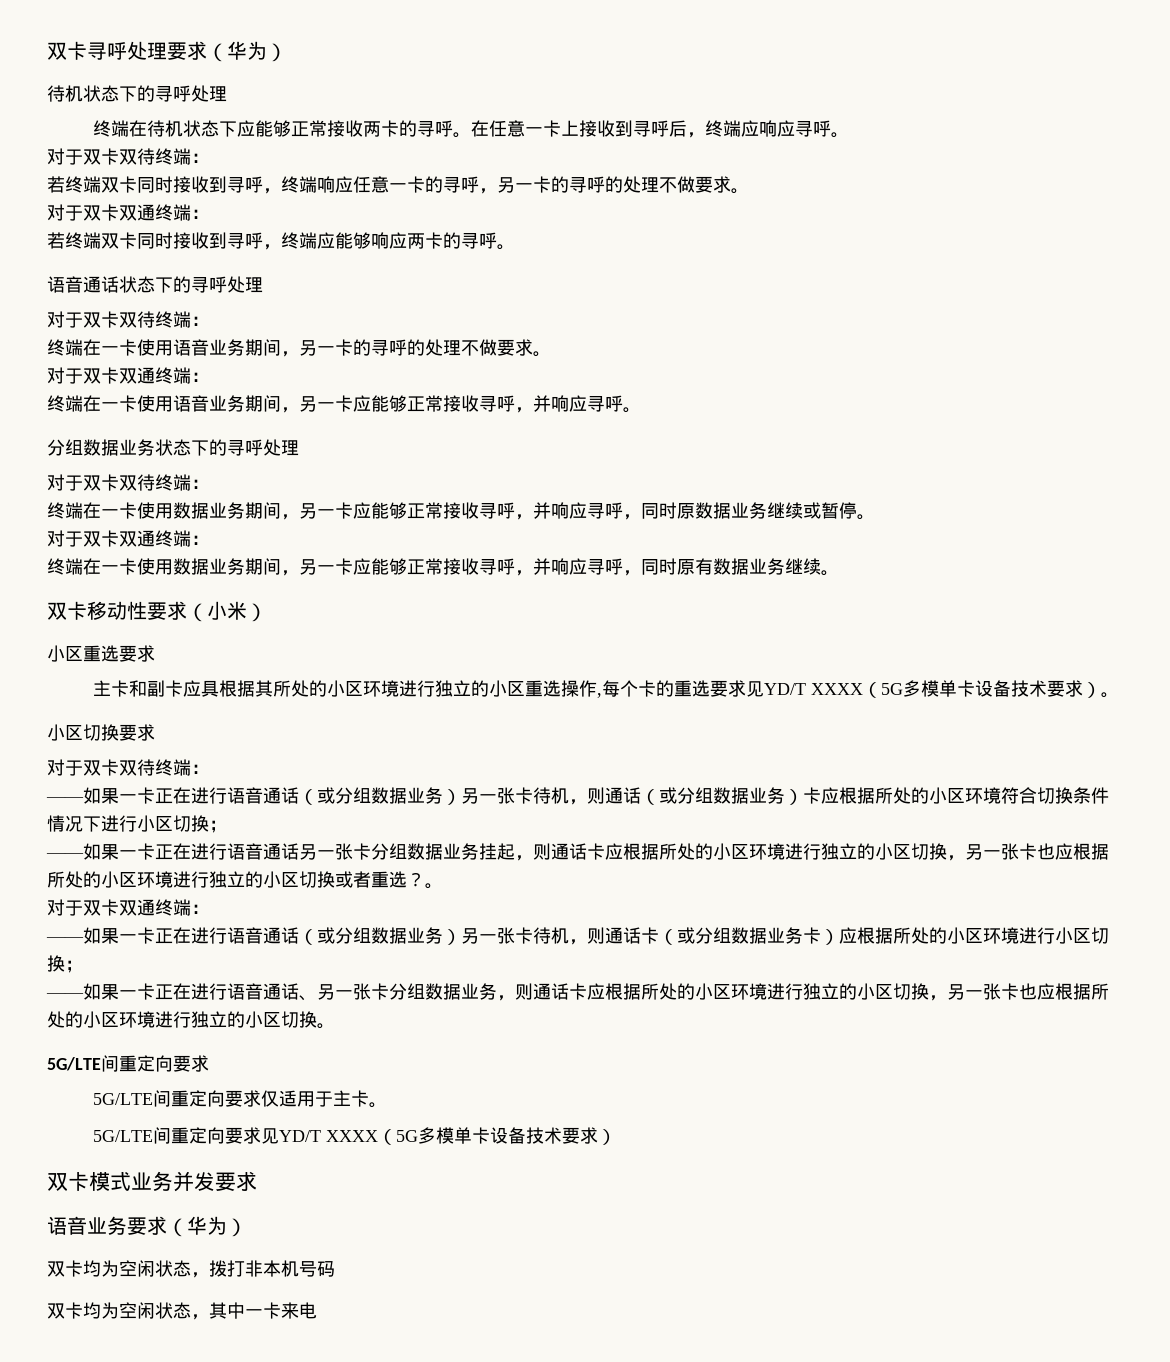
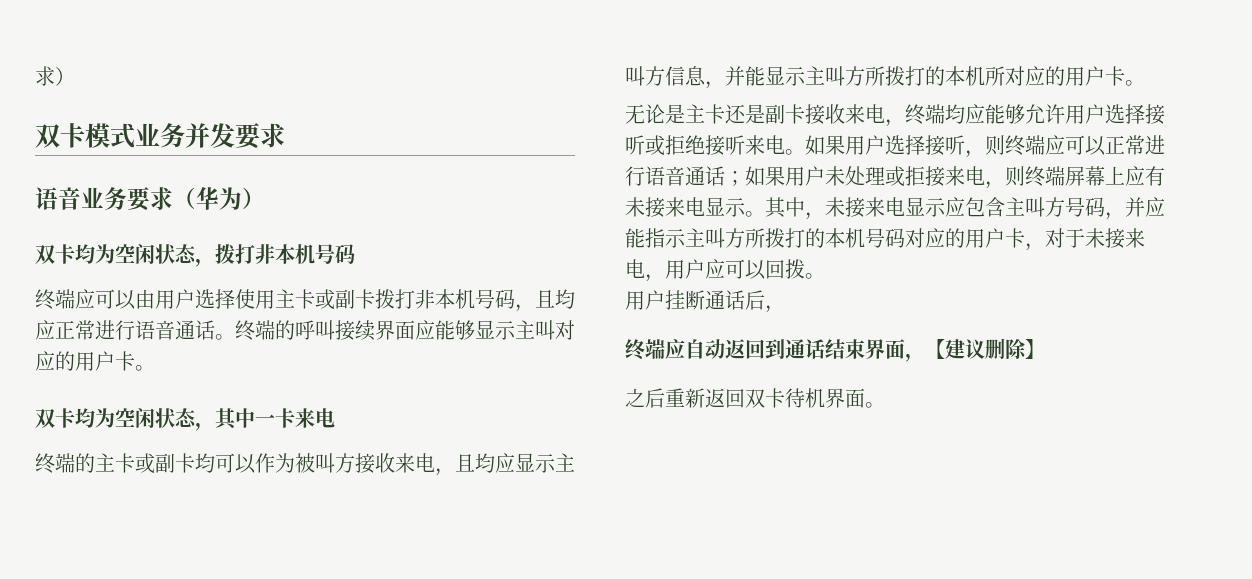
- 双卡寻呼处理要求（华为）
- 待机状态下的寻呼处理
- 终端在待机状态下应能够正常接收两卡的寻呼。在任意一卡上接收到寻呼后，终端应响应寻呼。
- 对于双卡双待终端：
- 若终端双卡同时接收到寻呼，终端响应任意一卡的寻呼，另一卡的寻呼的处理不做要求。
- 对于双卡双通终端：
- 若终端双卡同时接收到寻呼，终端应能够响应两卡的寻呼。
- 语音通话状态下的寻呼处理
- 对于双卡双待终端：
- 终端在一卡使用语音业务期间，另一卡的寻呼的处理不做要求。
- 对于双卡双通终端：
- 终端在一卡使用语音业务期间，另一卡应能够正常接收寻呼，并响应寻呼。
- 分组数据业务状态下的寻呼处理
- 对于双卡双待终端：
- 终端在一卡使用数据业务期间，另一卡应能够正常接收寻呼，并响应寻呼，同时原数据业务继续或暂停。
- 对于双卡双通终端：
- 终端在一卡使用数据业务期间，另一卡应能够正常接收寻呼，并响应寻呼，同时原有数据业务继续。
- 双卡移动性要求（小米）
- 小区重选要求
- 主卡和副卡应具根据其所处的小区环境进行独立的小区重选操作,每个卡的重选要求见YD/T XXXX（5G多模单卡设备技术要求）。
- 小区切换要求
- 对于双卡双待终端：
- ——如果一卡正在进行语音通话（或分组数据业务）另一张卡待机，则通话（或分组数据业务）卡应根据所处的小区环境符合切换条件情况下进行小区切换；
- ——如果一卡正在进行语音通话另一张卡分组数据业务挂起，则通话卡应根据所处的小区环境进行独立的小区切换，另一张卡也应根据所处的小区环境进行独立的小区切换或者重选？。
- 对于双卡双通终端：
- ——如果一卡正在进行语音通话（或分组数据业务）另一张卡待机，则通话卡（或分组数据业务卡）应根据所处的小区环境进行小区切换；
- ——如果一卡正在进行语音通话、另一张卡分组数据业务，则通话卡应根据所处的小区环境进行独立的小区切换，另一张卡也应根据所处的小区环境进行独立的小区切换。
- 5G/LTE间重定向要求
- 5G/LTE间重定向要求仅适用于主卡。
- 5G/LTE间重定向要求见YD/T XXXX（5G多模单卡设备技术要求）
+ 求）
+ 终端应可以由用户选择使用主卡或副卡拨打非本机号码，且均应正常进行语音通话。终端的呼叫接续界面应能够显示主叫对应的用户卡。
+ 终端的主卡或副卡均可以作为被叫方接收来电，且均应显示主叫方信息，并能显示主叫方所拨打的本机所对应的用户卡。
+ 无论是主卡还是副卡接收来电，终端均应能够允许用户选择接听或拒绝接听来电。如果用户选择接听，则终端应可以正常进行语音通话；如果用户未处理或拒接来电，则终端屏幕上应有未接来电显示。其中，未接来电显示应包含主叫方号码，并应能指示主叫方所拨打的本机号码对应的用户卡，对于未接来电，用户应可以回拨。
+ 用户挂断通话后，
+ 终端应自动返回到通话结束界面，【建议删除】
+ 之后重新返回双卡待机界面。

